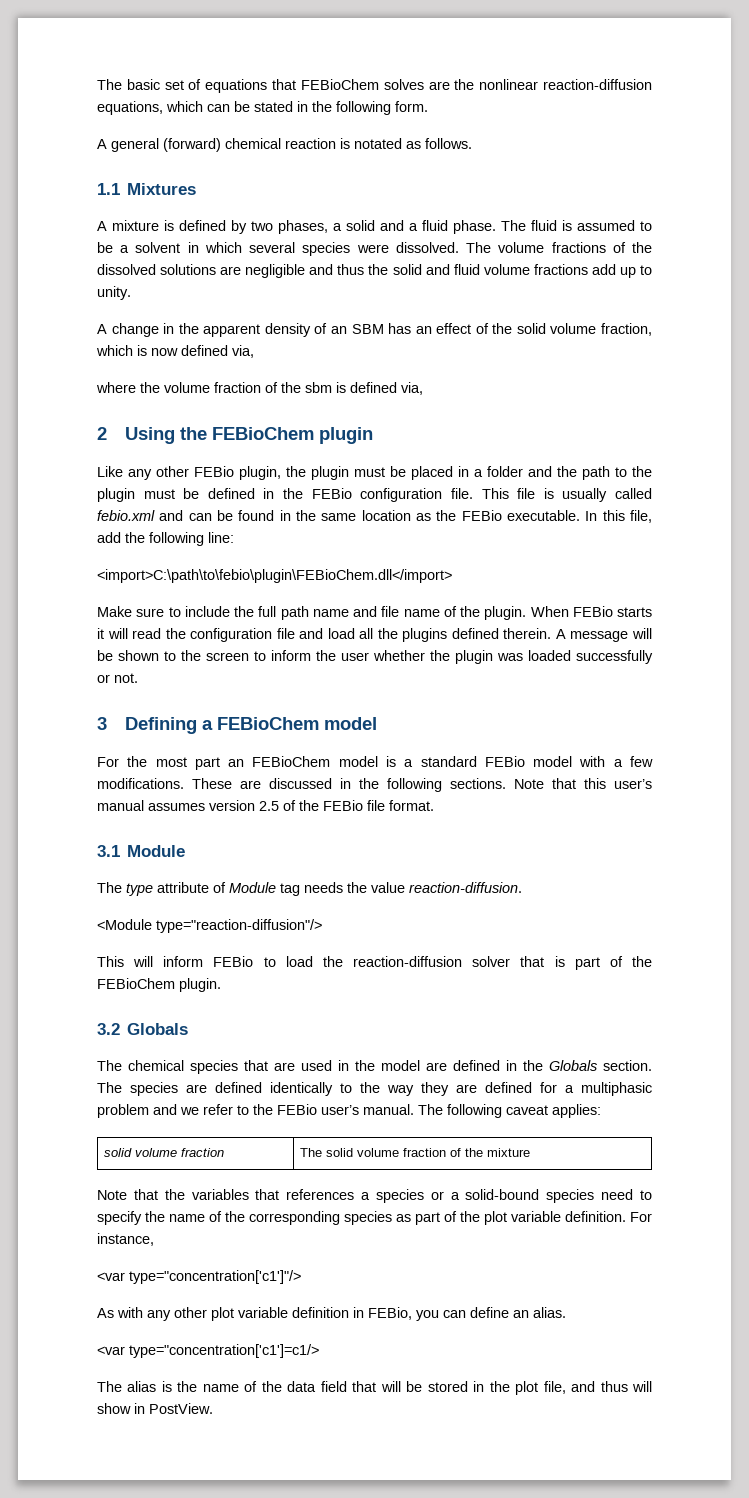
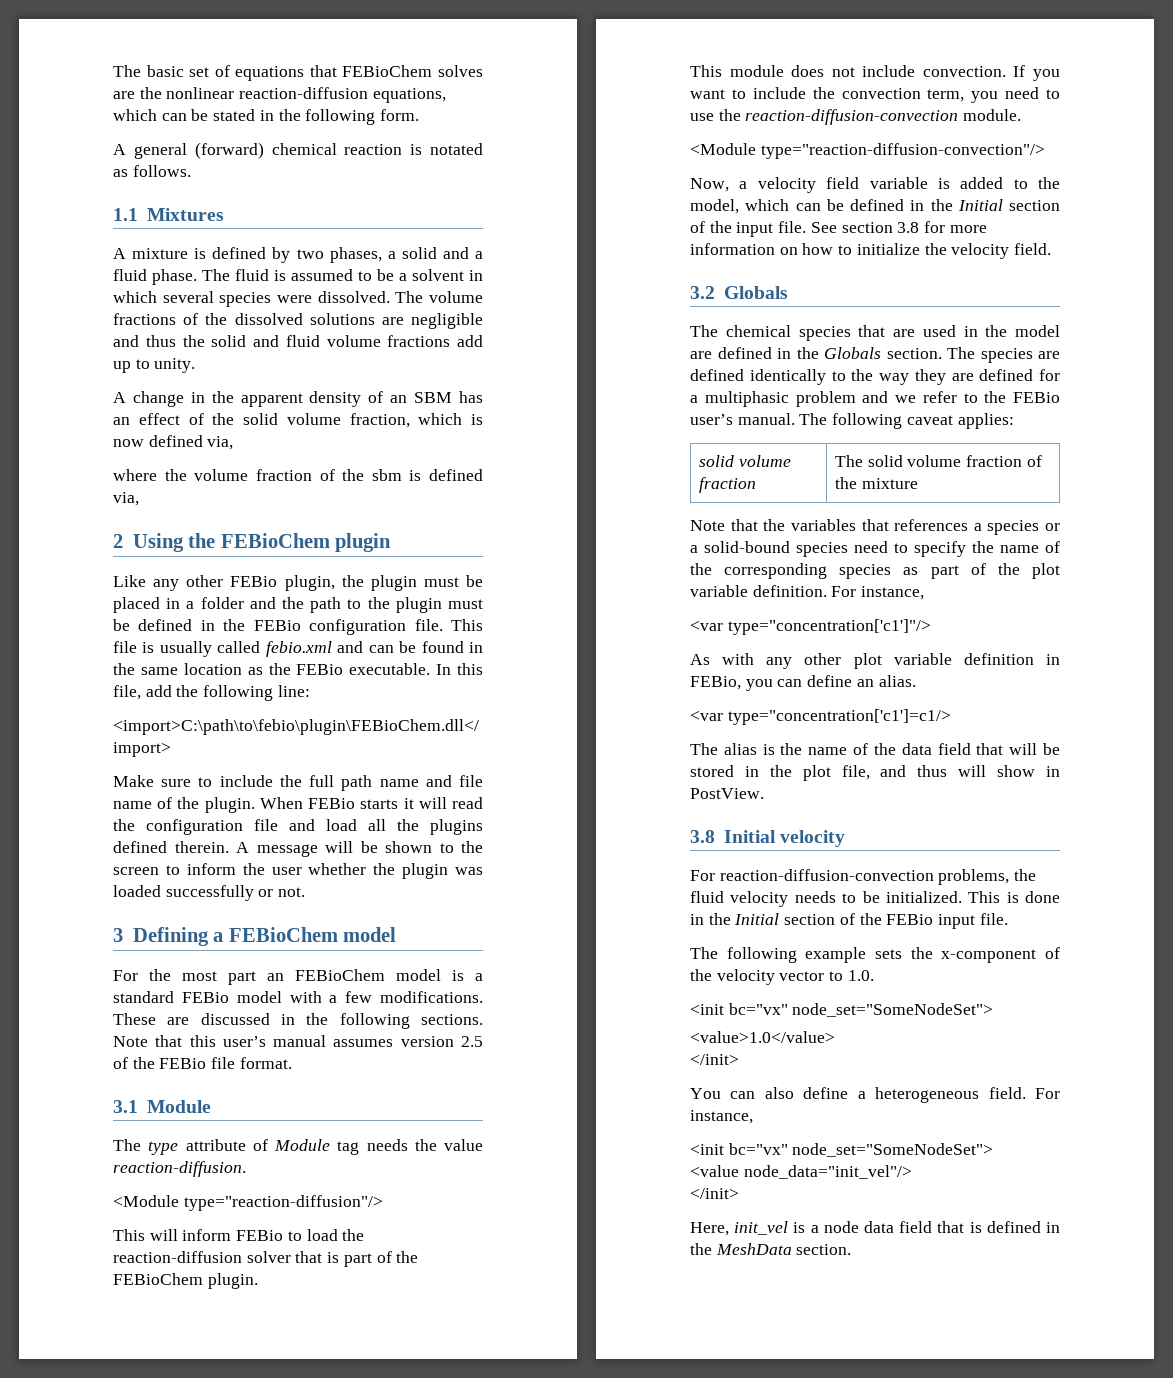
+ This module does not include convection. If you want to include the convection term, you need to use the reaction-diffusion-convection module.
+ <Module type="reaction-diffusion-convection"/>
+ Now, a velocity field variable is added to the model, which can be defined in the Initial section of the input file. See section 3.8 for more information on how to initialize the velocity field.
+ 3.8 Initial velocity
+ For reaction-diffusion-convection problems, the fluid velocity needs to be initialized. This is done in the Initial section of the FEBio input file.
+ The following example sets the x-component of the velocity vector to 1.0.
+ <init bc="vx" node_set="SomeNodeSet">
+ <value>1.0</value>
+ </init>
+ You can also define a heterogeneous field. For instance,
+ <init bc="vx" node_set="SomeNodeSet">
+ <value node_data="init_vel"/>
+ </init>
+ Here, init_vel is a node data field that is defined in the MeshData section.

